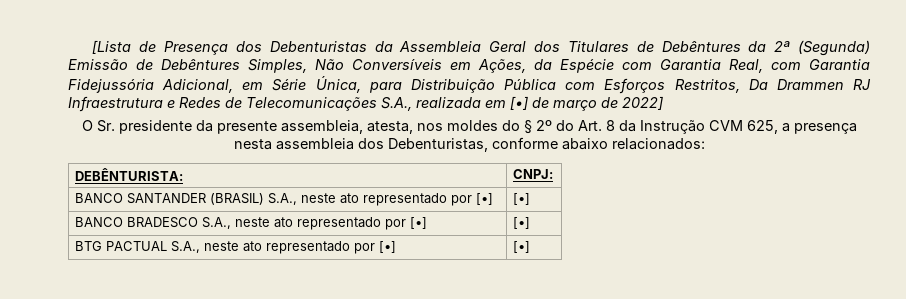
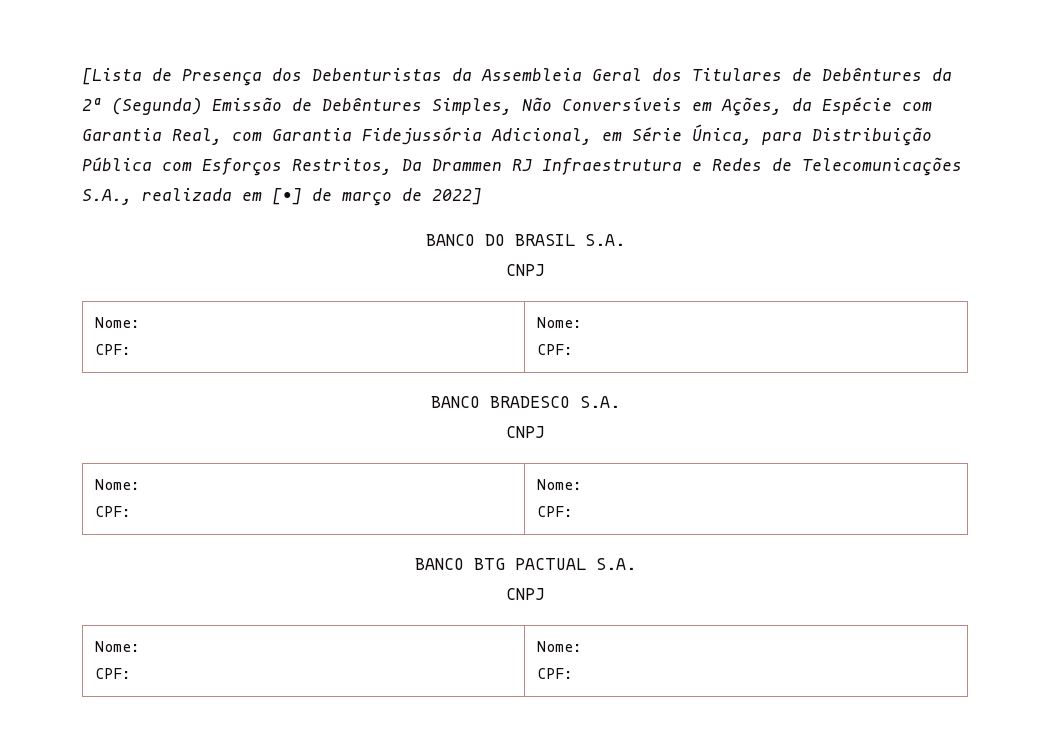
- O Sr. presidente da presente assembleia, atesta, nos moldes do § 2º do Art. 8 da Instrução CVM 625, a presença nesta assembleia dos Debenturistas, conforme abaixo relacionados:
- DEBÊNTURISTA: | CNPJ:
- BANCO SANTANDER (BRASIL) S.A., neste ato representado por [•] | [•]
- BANCO BRADESCO S.A., neste ato representado por [•] | [•]
- BTG PACTUAL S.A., neste ato representado por [•] | [•]
+ BANCO DO BRASIL S.A.
+ CNPJ
+ Nome:
+ CPF: | Nome:
+ CPF:
+ BANCO BRADESCO S.A.
+ CNPJ
+ Nome:
+ CPF: | Nome:
+ CPF:
+ BANCO BTG PACTUAL S.A.
+ CNPJ
+ Nome:
+ CPF: | Nome:
+ CPF:

